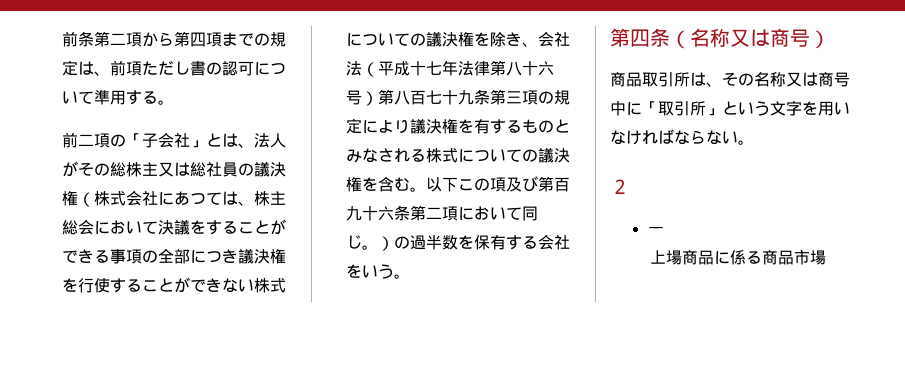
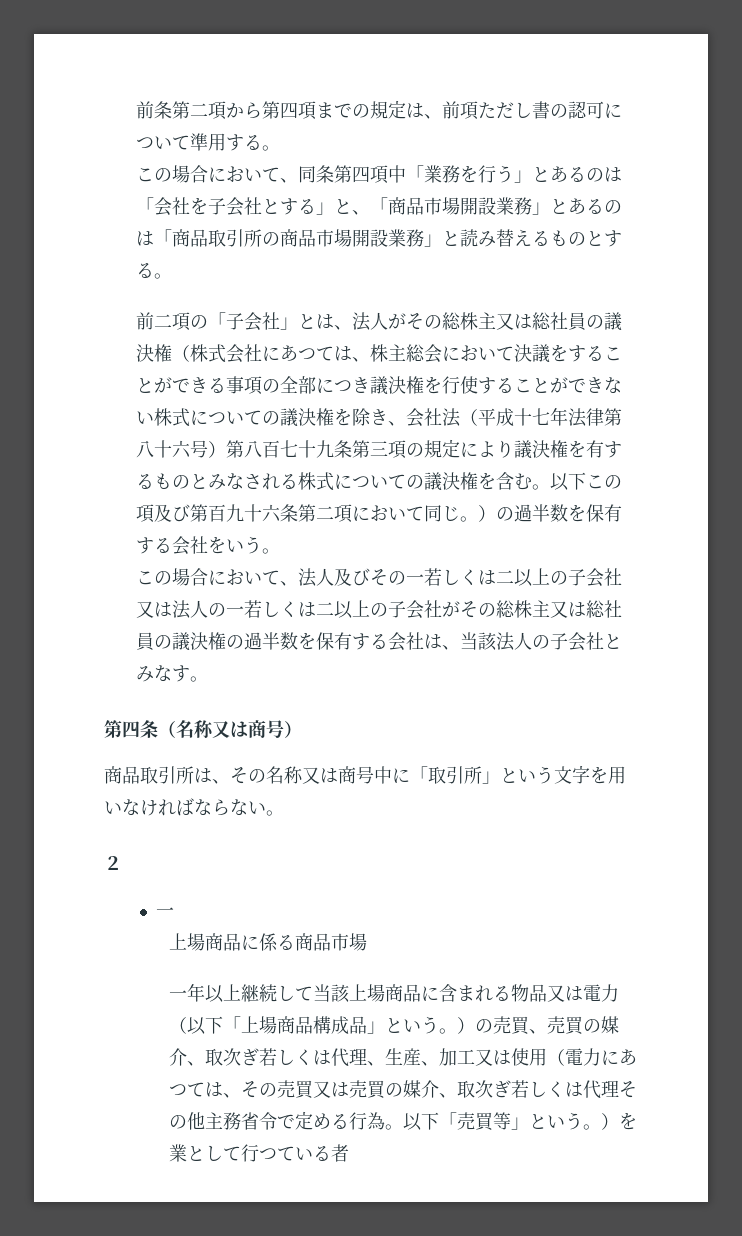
+ この場合において、同条第四項中「業務を行う」とあるのは「会社を子会社とする」と、「商品市場開設業務」とあるのは「商品取引所の商品市場開設業務」と読み替えるものとする。
+ この場合において、法人及びその一若しくは二以上の子会社又は法人の一若しくは二以上の子会社がその総株主又は総社員の議決権の過半数を保有する会社は、当該法人の子会社とみなす。
+ 一年以上継続して当該上場商品に含まれる物品又は電力（以下「上場商品構成品」という。）の売買、売買の媒介、取次ぎ若しくは代理、生産、加工又は使用（電力にあつては、その売買又は売買の媒介、取次ぎ若しくは代理その他主務省令で定める行為。以下「売買等」という。）を業として行つている者

